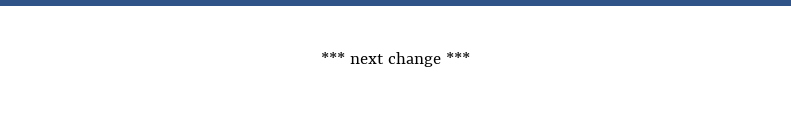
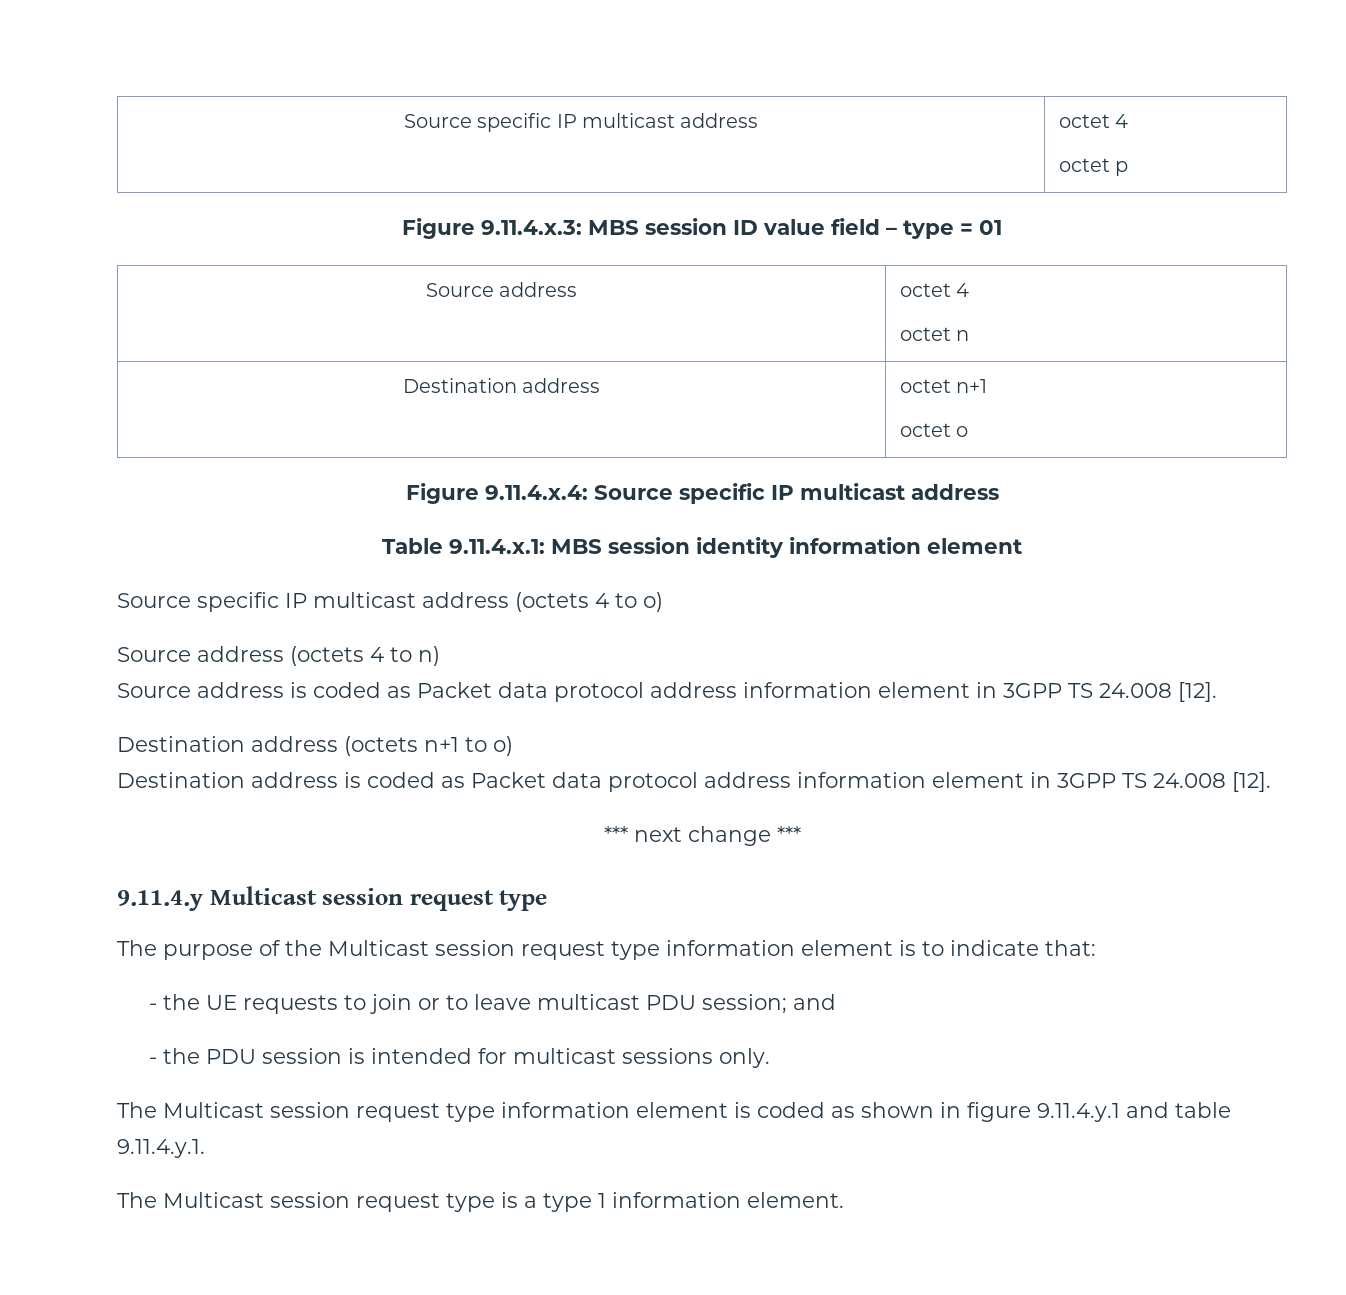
+ Source specific IP multicast address | octet 4
+ octet p
+ Figure 9.11.4.x.3: MBS session ID value field – type = 01
+ Source address | octet 4
+ octet n
+ Destination address | octet n+1
+ octet o
+ Figure 9.11.4.x.4: Source specific IP multicast address
+ Table 9.11.4.x.1: MBS session identity information element
+ Source specific IP multicast address (octets 4 to o)
+ Source address (octets 4 to n)
+ Source address is coded as Packet data protocol address information element in 3GPP TS 24.008 [12].
+ Destination address (octets n+1 to o)
+ Destination address is coded as Packet data protocol address information element in 3GPP TS 24.008 [12].
  *** next change ***
+ 9.11.4.y Multicast session request type
+ The purpose of the Multicast session request type information element is to indicate that:
+ - the UE requests to join or to leave multicast PDU session; and
+ - the PDU session is intended for multicast sessions only.
+ The Multicast session request type information element is coded as shown in figure 9.11.4.y.1 and table 9.11.4.y.1.
+ The Multicast session request type is a type 1 information element.

